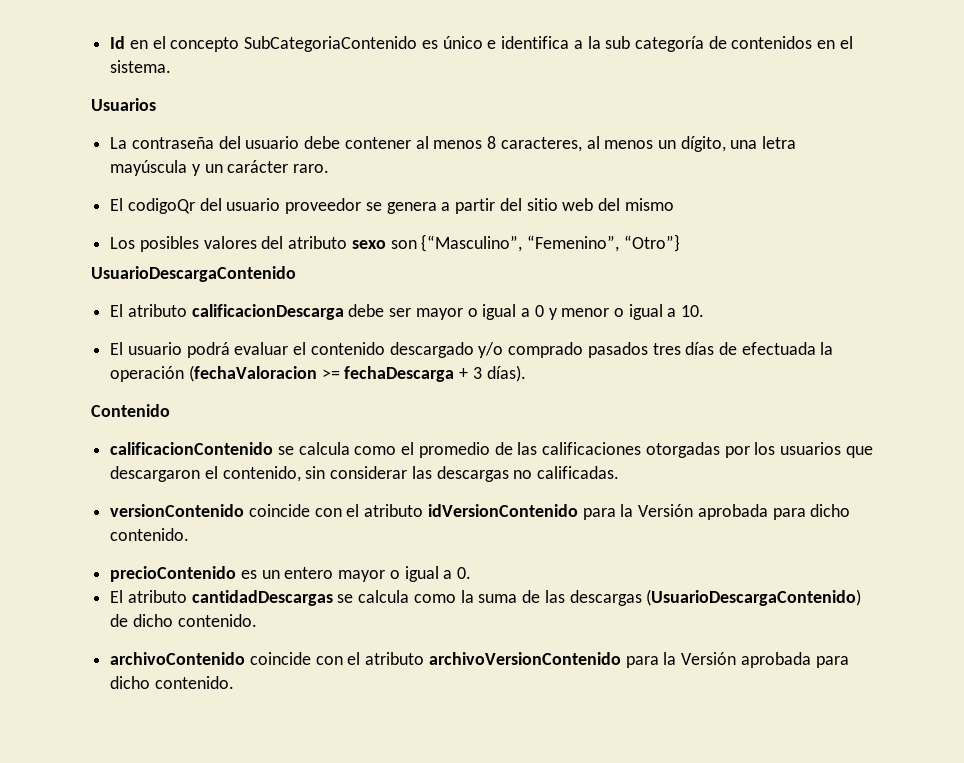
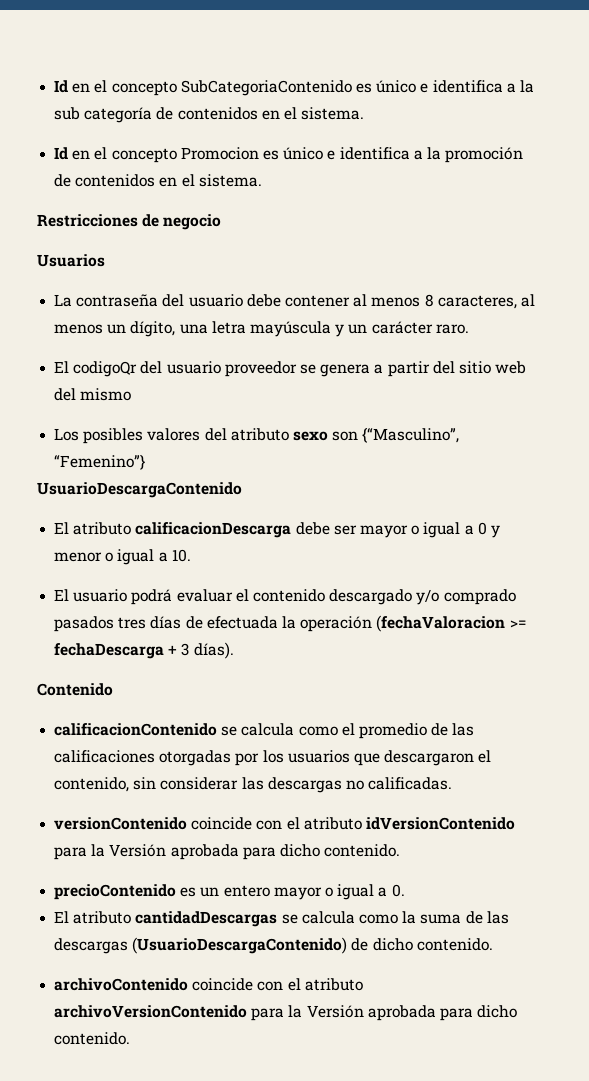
+ Id en el concepto Promocion es único e identifica a la promoción de contenidos en el sistema.
+ Restricciones de negocio
- Los posibles valores del atributo sexo son {“Masculino”, “Femenino”, “Otro”}
+ Los posibles valores del atributo sexo son {“Masculino”, “Femenino”}

